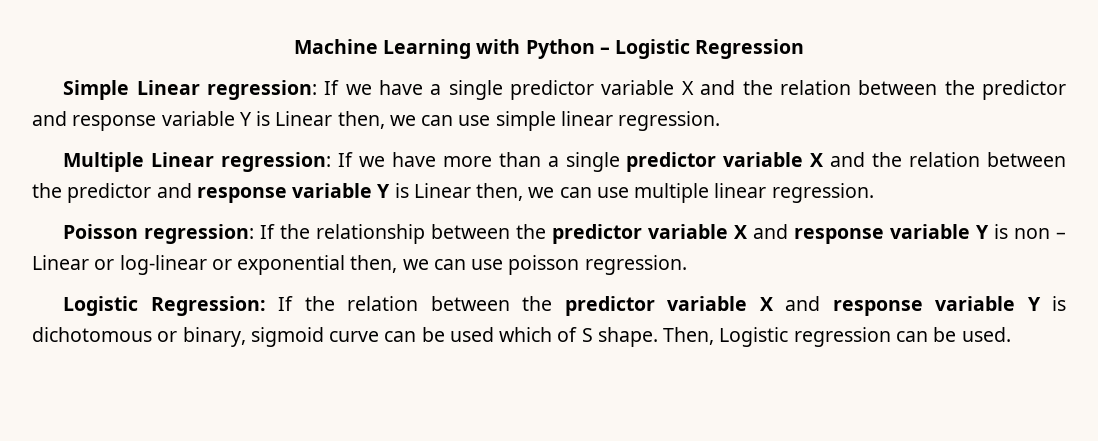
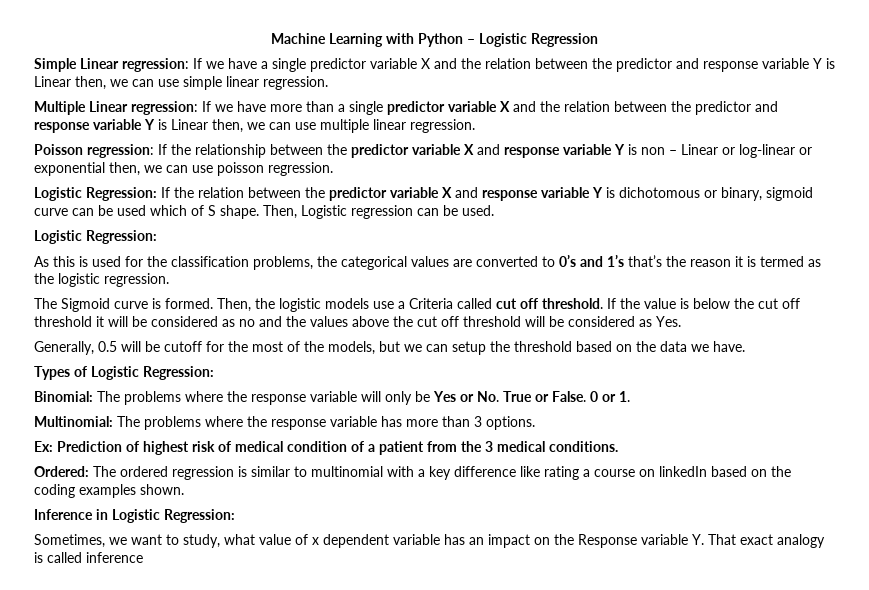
  Then, Logistic regression can be used.
+ Logistic Regression:
+ As this is used for the classification problems, the categorical values are converted to 0’s and 1’s that’s the reason it is termed as the logistic regression.
+ The Sigmoid curve is formed. Then, the logistic models use a Criteria called cut off threshold. If the value is below the cut off threshold it will be considered as no and the values above the cut off threshold will be considered as Yes.
+ Generally, 0.5 will be cutoff for the most of the models, but we can setup the threshold based on the data we have.
+ Types of Logistic Regression:
+ Binomial: The problems where the response variable will only be Yes or No. True or False. 0 or 1.
+ Multinomial: The problems where the response variable has more than 3 options.
+ Ex: Prediction of highest risk of medical condition of a patient from the 3 medical conditions.
+ Ordered: The ordered regression is similar to multinomial with a key difference like rating a course on linkedIn based on the coding examples shown.
+ Inference in Logistic Regression:
+ Sometimes, we want to study, what value of x dependent variable has an impact on the Response variable Y. That exact analogy is called inference

